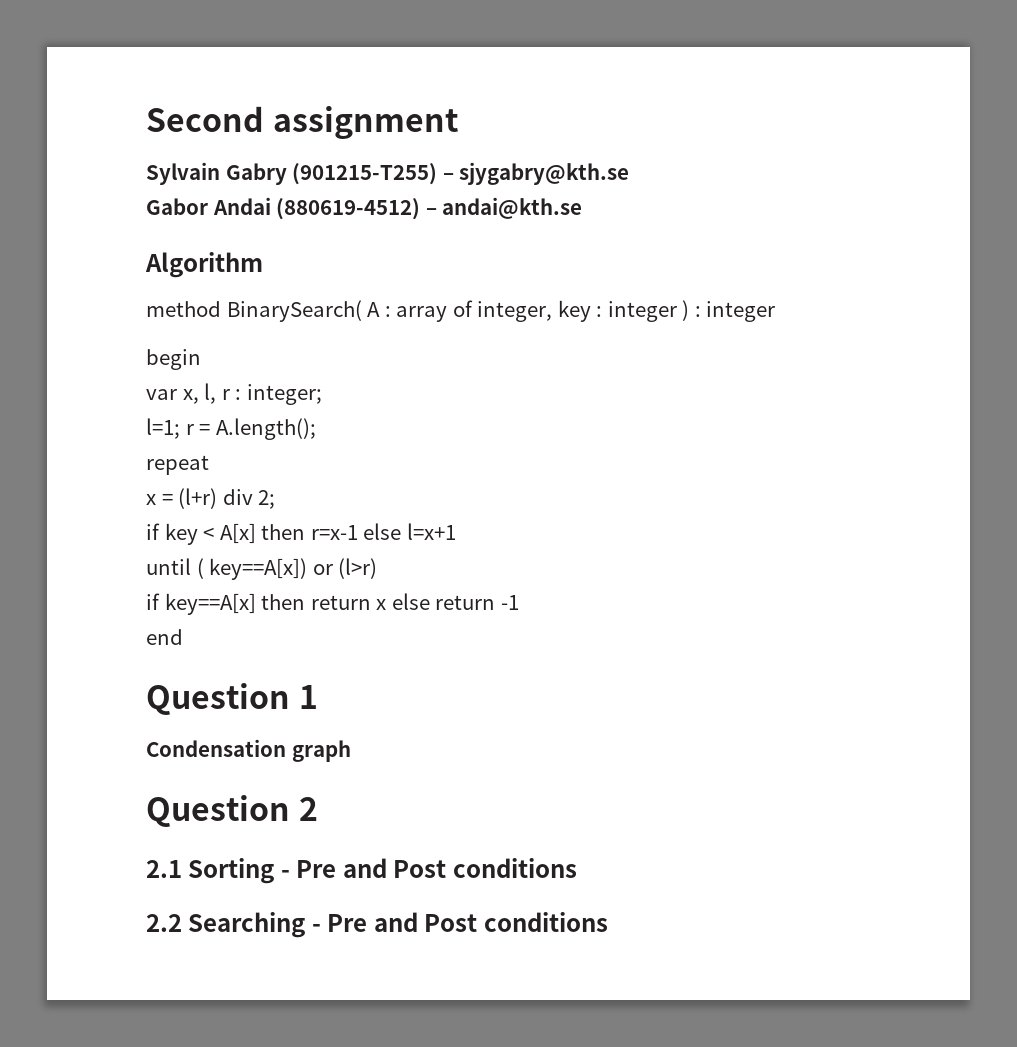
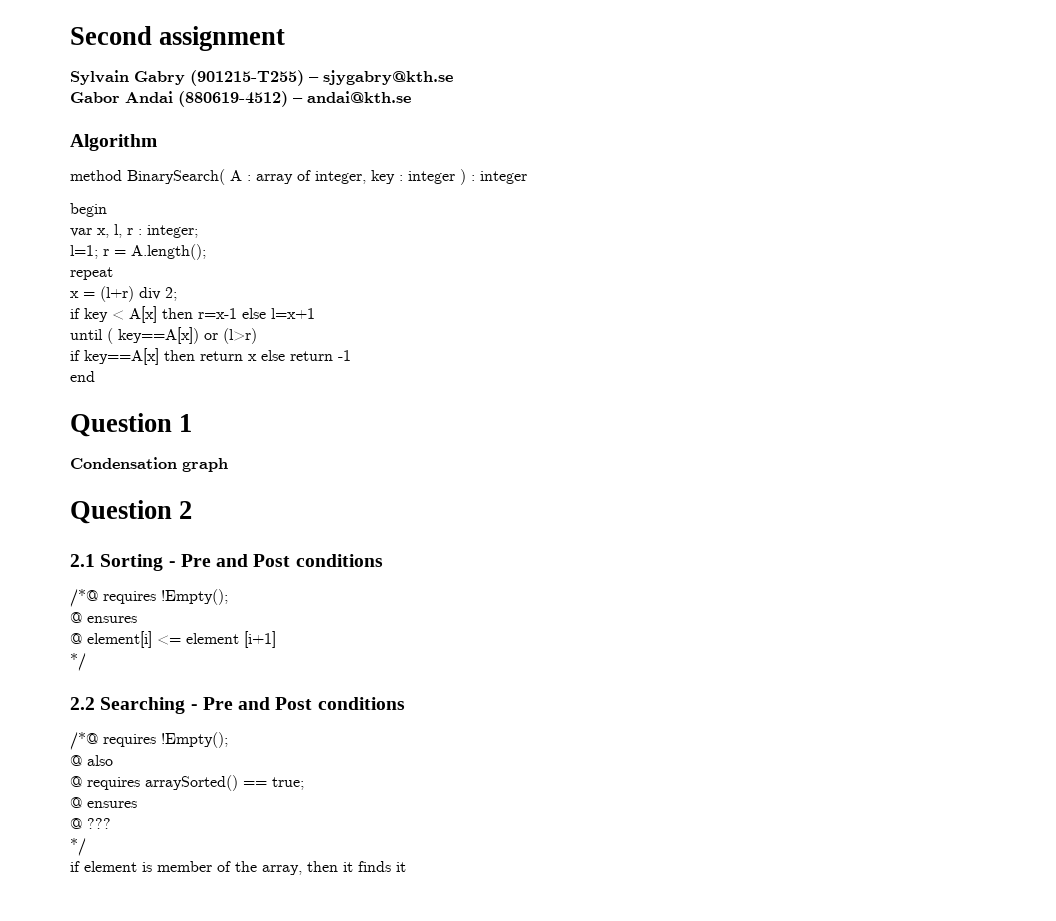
  2.1 Sorting - Pre and Post conditions
+ /*@ requires !Empty();
+ @ ensures
+ @ element[i] <= element [i+1]
+ */
  2.2 Searching - Pre and Post conditions
+ /*@ requires !Empty();
+ @ also
+ @ requires arraySorted() == true;
+ @ ensures
+ @ ???
+ */
+ if element is member of the array, then it finds it

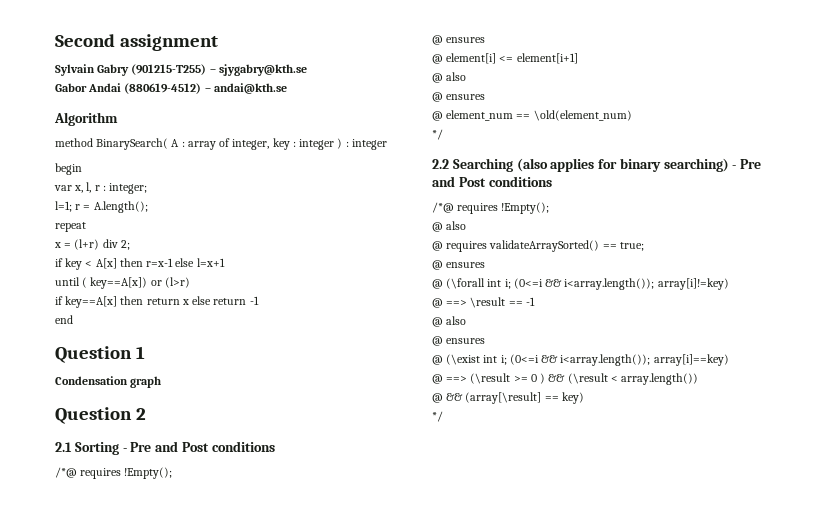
- @ element[i] <= element [i+1]
+ @ element[i] <= element[i+1]
+ @ also
+ @ ensures
+ @ element_num == \old(element_num)
  */
- 2.2 Searching - Pre and Post conditions
+ 2.2 Searching (also applies for binary searching) - Pre and Post conditions
- @ requires arraySorted() == true;
+ @ requires validateArraySorted() == true;
- @ ???
+ @ (\forall int i; (0<=i && i<array.length()); array[i]!=key)
+ @ ==> \result == -1
+ @ also
+ @ ensures
+ @ (\exist int i; (0<=i && i<array.length()); array[i]==key)
+ @ ==> (\result >= 0 ) && (\result < array.length())
+ @ && (array[\result] == key)
  */
- if element is member of the array, then it finds it

